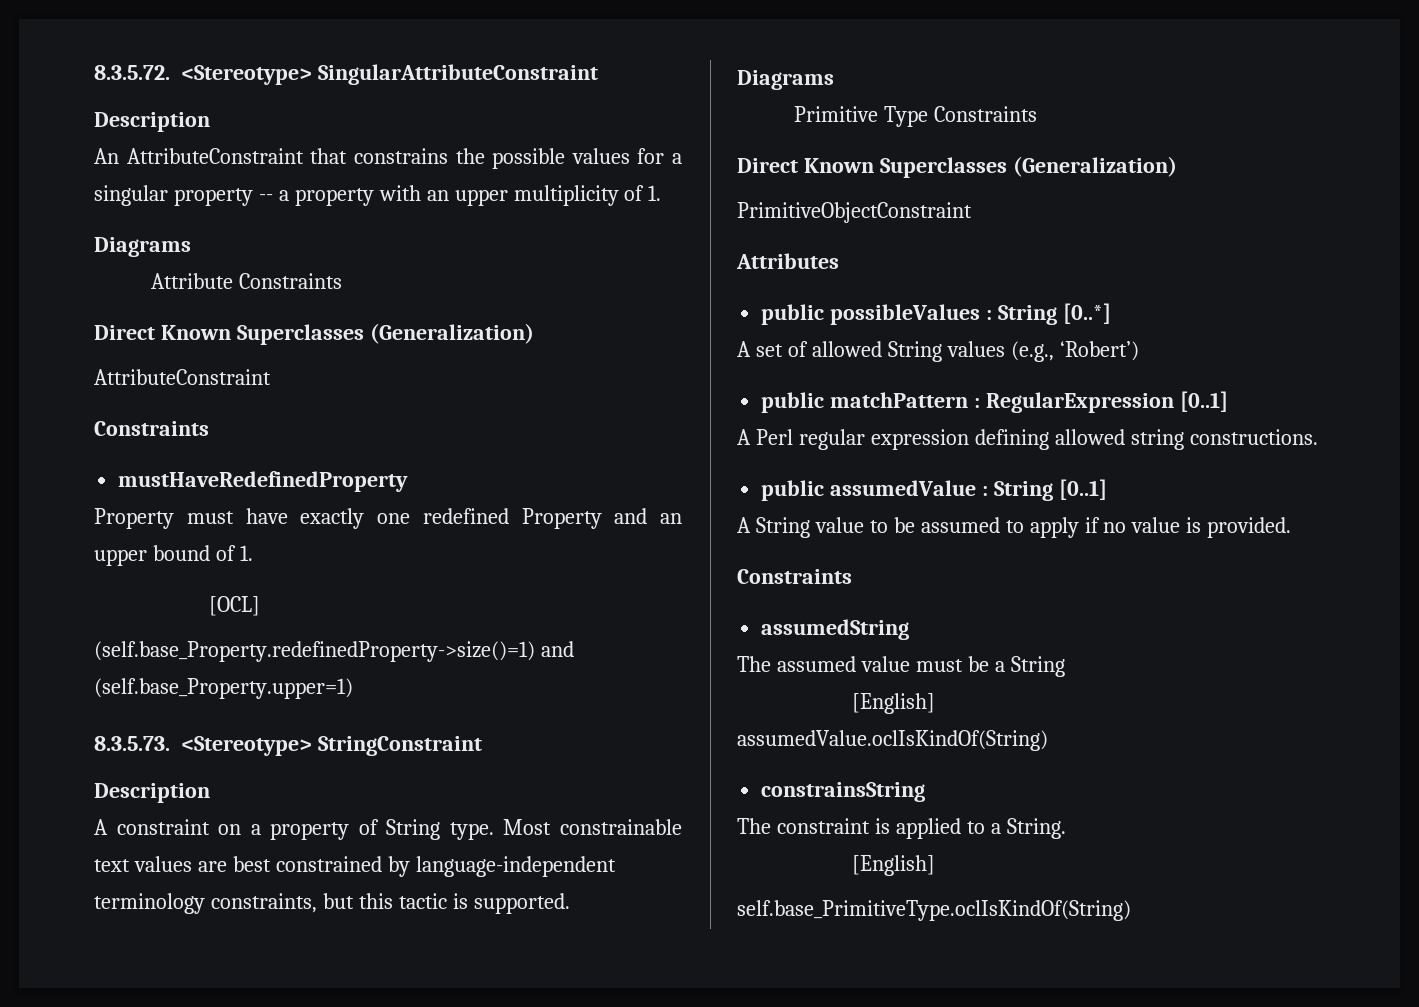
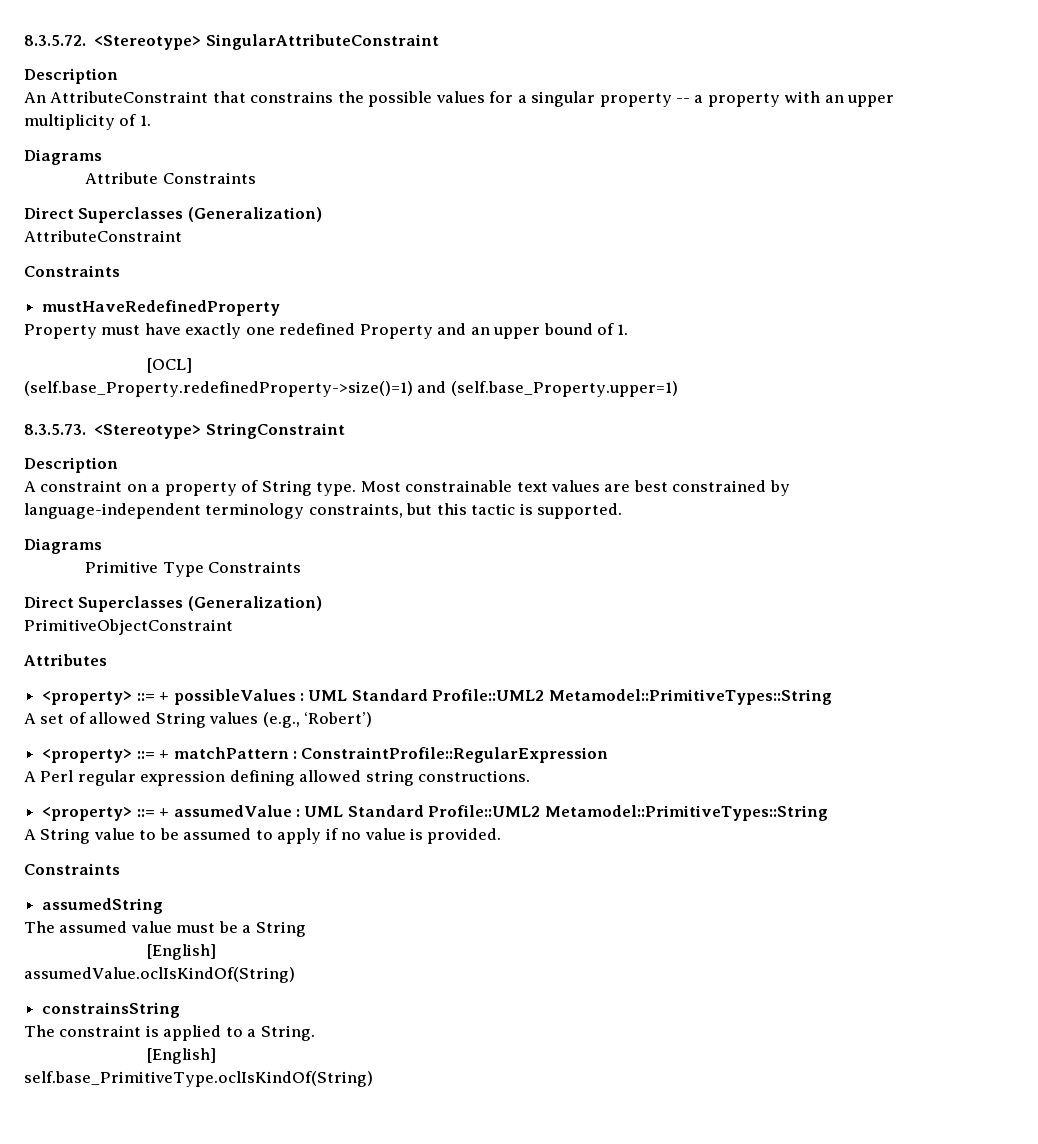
  Attribute Constraints
- Direct Known Superclasses (Generalization)
+ Direct Superclasses (Generalization)
  Primitive Type Constraints
- Direct Known Superclasses (Generalization)
+ Direct Superclasses (Generalization)
- public possibleValues : String [0..*]
+ <property> ::= + possibleValues : UML Standard Profile::UML2 Metamodel::PrimitiveTypes::String
- public matchPattern : RegularExpression [0..1]
+ <property> ::= + matchPattern : ConstraintProfile::RegularExpression
- public assumedValue : String [0..1]
+ <property> ::= + assumedValue : UML Standard Profile::UML2 Metamodel::PrimitiveTypes::String

